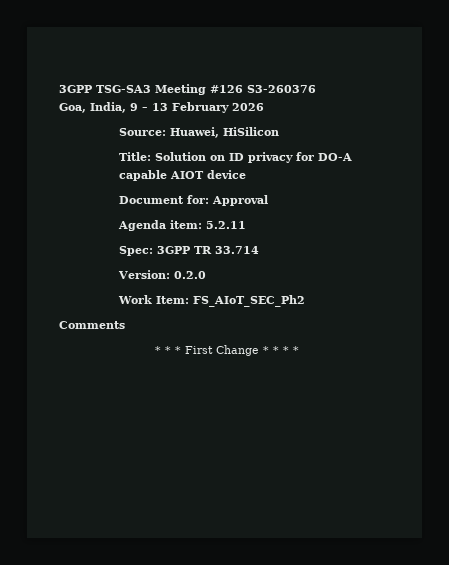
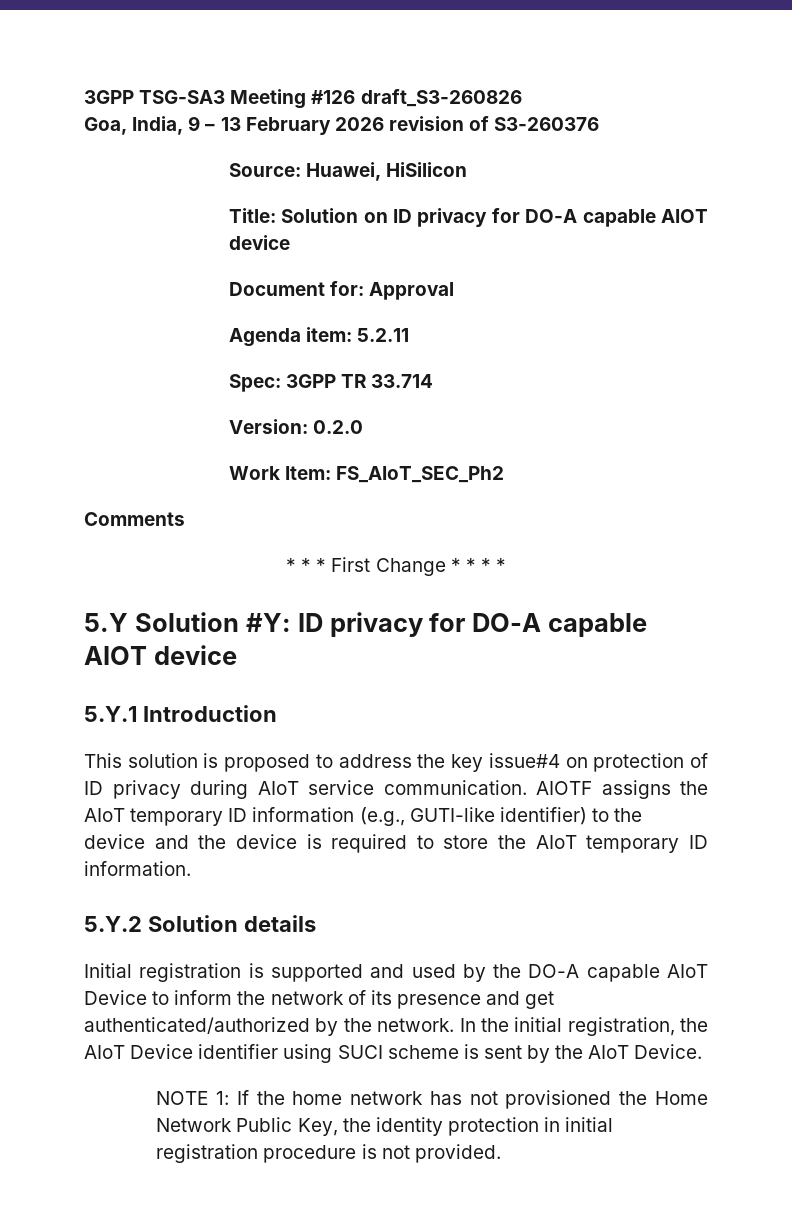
- 3GPP TSG-SA3 Meeting #126 S3-260376
+ 3GPP TSG-SA3 Meeting #126 draft_S3-260826
- Goa, India, 9 – 13 February 2026
+ Goa, India, 9 – 13 February 2026 revision of S3-260376
+ 5.Y Solution #Y: ID privacy for DO-A capable AIOT device
+ 5.Y.1 Introduction
+ This solution is proposed to address the key issue#4 on protection of ID privacy during AIoT service communication. AIOTF assigns the AIoT temporary ID information (e.g., GUTI-like identifier) to the device and the device is required to store the AIoT temporary ID information.
+ 5.Y.2 Solution details
+ Initial registration is supported and used by the DO-A capable AIoT Device to inform the network of its presence and get authenticated/authorized by the network. In the initial registration, the AIoT Device identifier using SUCI scheme is sent by the AIoT Device.
+ NOTE 1: If the home network has not provisioned the Home Network Public Key, the identity protection in initial registration procedure is not provided.

